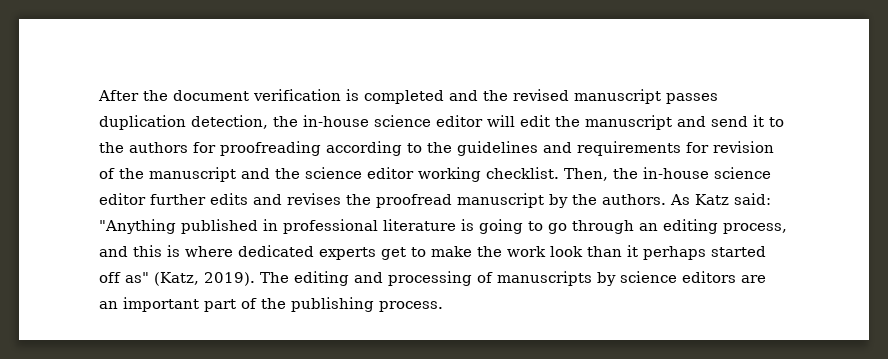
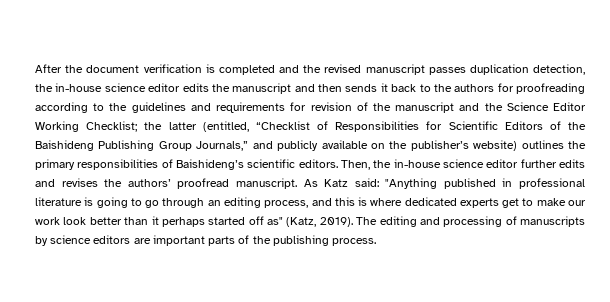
- After the document verification is completed and the revised manuscript passes duplication detection, the in-house science editor will edit the manuscript and send it to the authors for proofreading according to the guidelines and requirements for revision of the manuscript and the science editor working checklist.
+ After the document verification is completed and the revised manuscript passes duplication detection, the in-house science editor edits the manuscript and then sends it back to the authors for proofreading according to the guidelines and requirements for revision of the manuscript and the Science Editor Working Checklist; the latter (entitled, “Checklist of Responsibilities for Scientific Editors of the Baishideng Publishing Group Journals,” and publicly available on the publisher’s website) outlines the primary responsibilities of Baishideng’s scientific editors.
- Then, the in-house science editor further edits and revises the proofread manuscript by the authors.
+ Then, the in-house science editor further edits and revises the authors’ proofread manuscript.
- As Katz said: "Anything published in professional literature is going to go through an editing process, and this is where dedicated experts get to make the work look than it perhaps started off as" (Katz, 2019).
+ As Katz said: "Anything published in professional literature is going to go through an editing process, and this is where dedicated experts get to make our work look better than it perhaps started off as" (Katz, 2019).
- The editing and processing of manuscripts by science editors are an important part of the publishing process.
+ The editing and processing of manuscripts by science editors are important parts of the publishing process.

